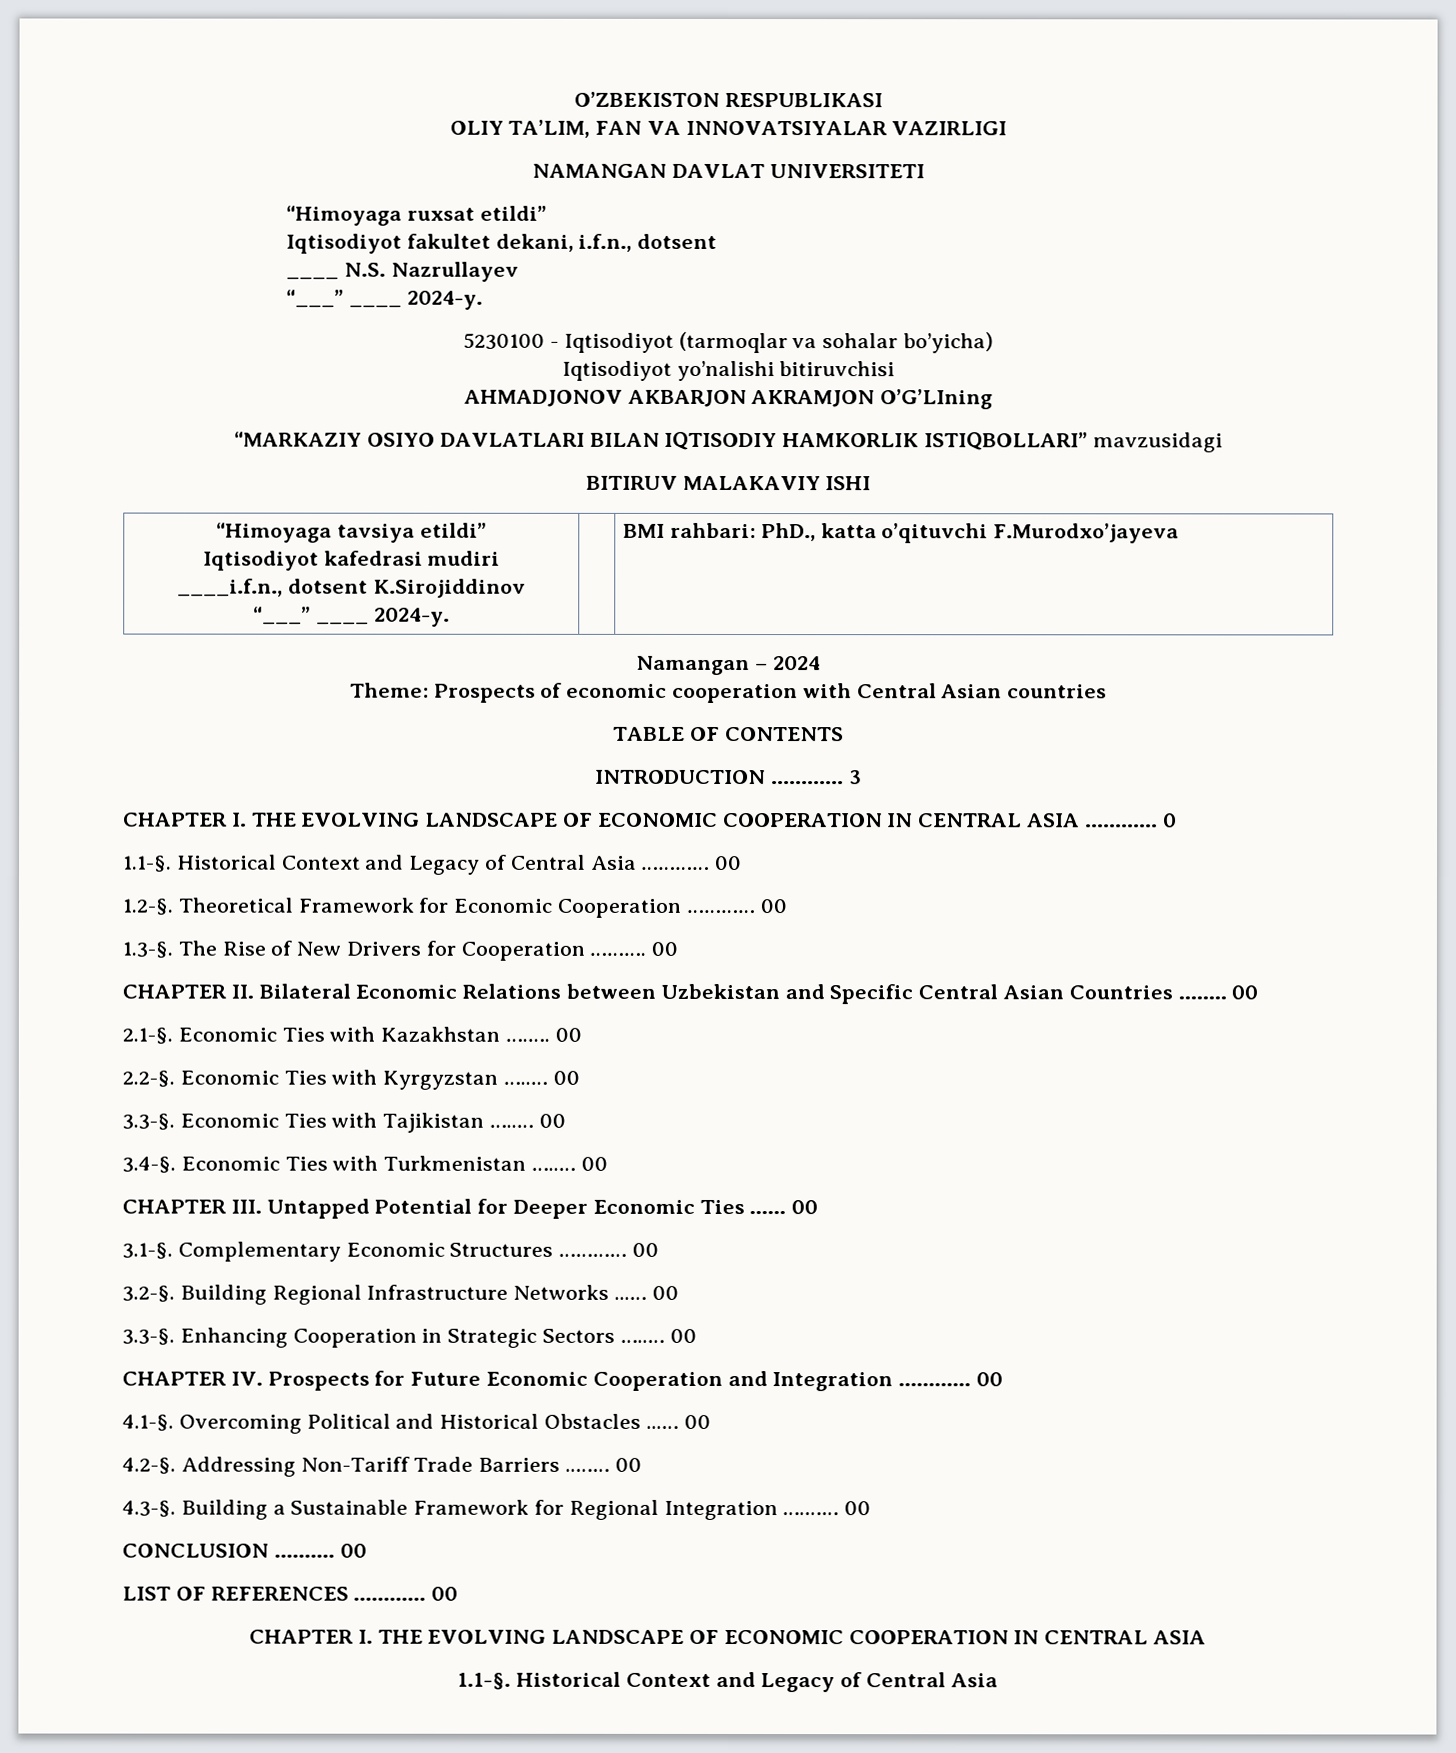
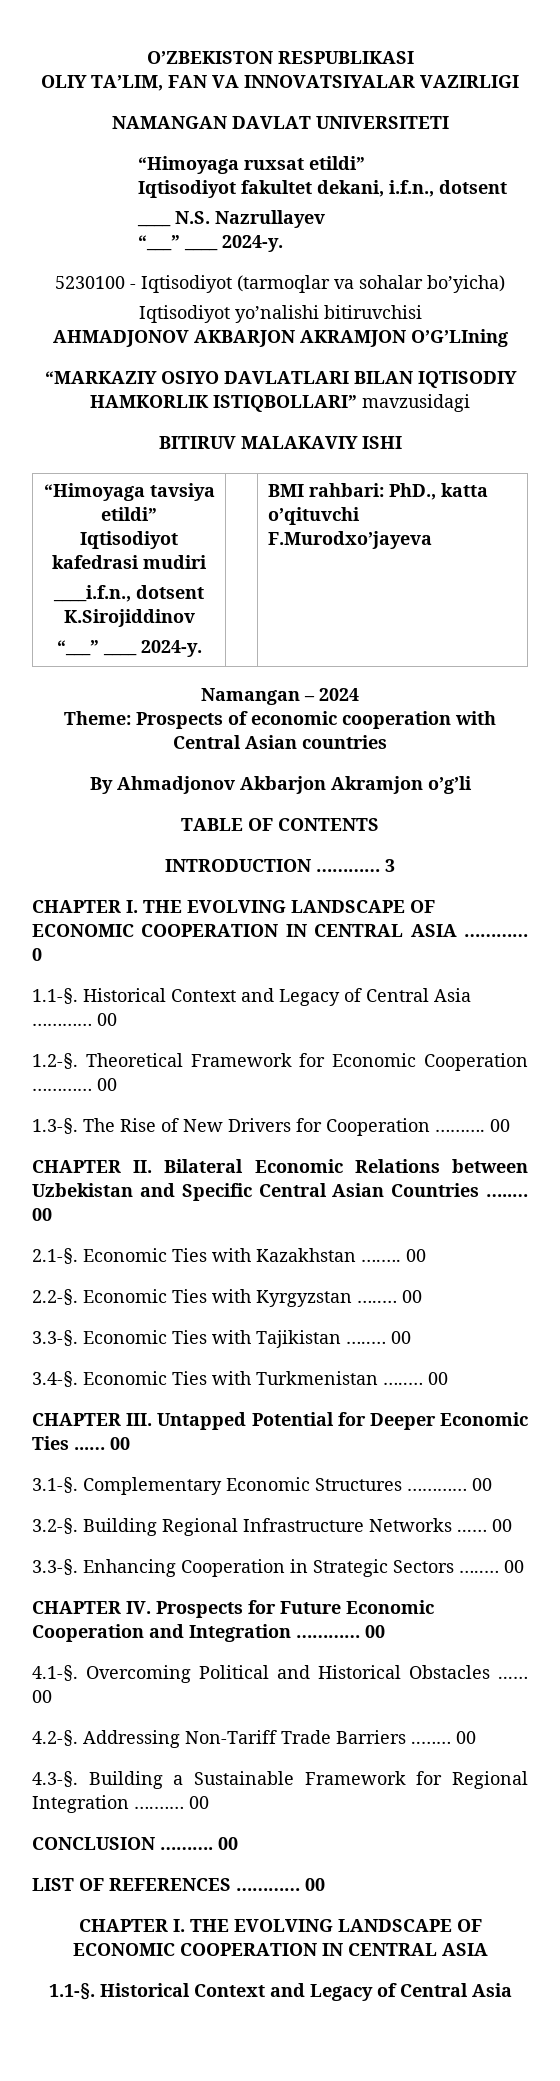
+ By Ahmadjonov Akbarjon Akramjon o’g’li

